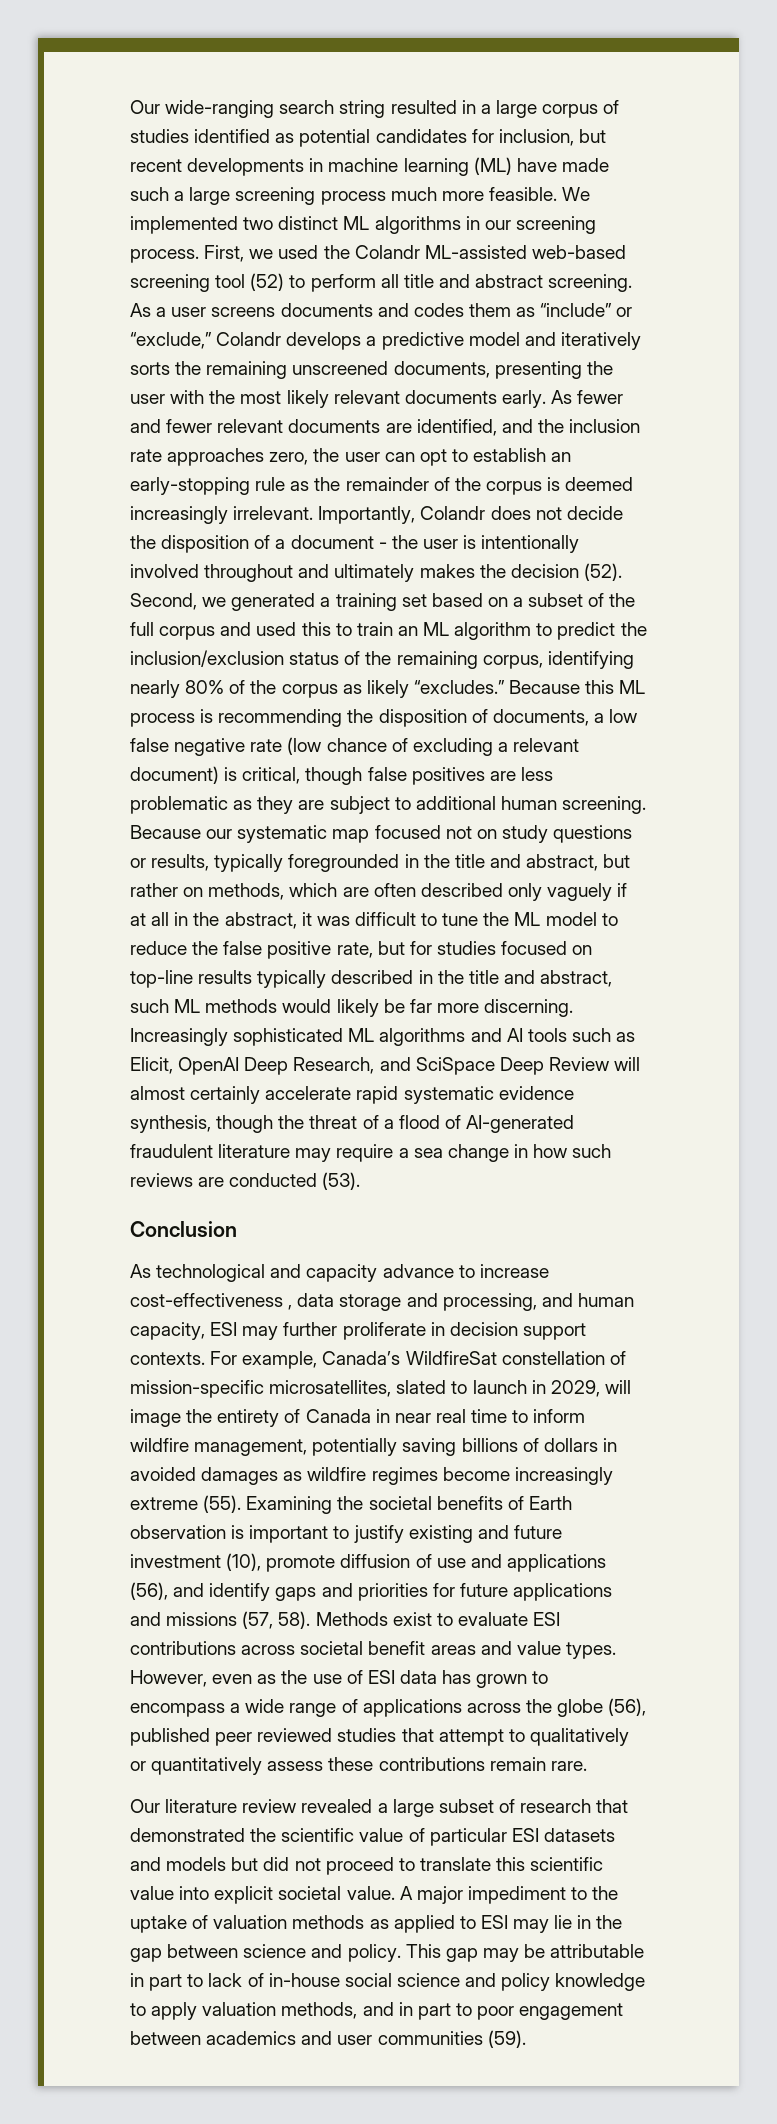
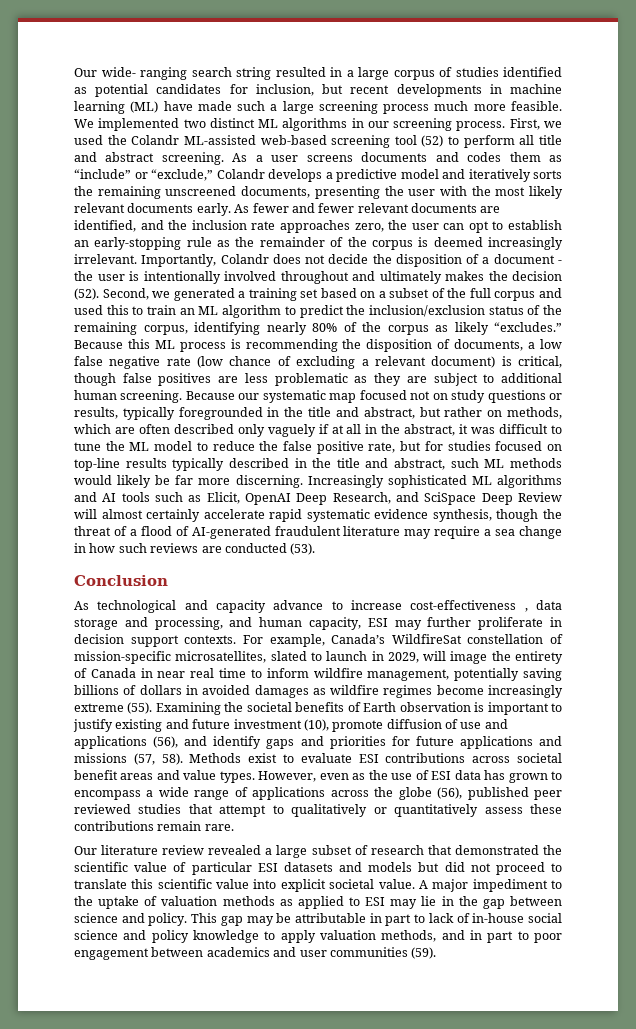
- Our wide-ranging search string resulted in a large corpus of studies identified as potential candidates for inclusion, but recent developments in machine learning (ML) have made such a large screening process much more feasible.
+ Our wide- ranging search string resulted in a large corpus of studies identified as potential candidates for inclusion, but recent developments in machine learning (ML) have made such a large screening process much more feasible.

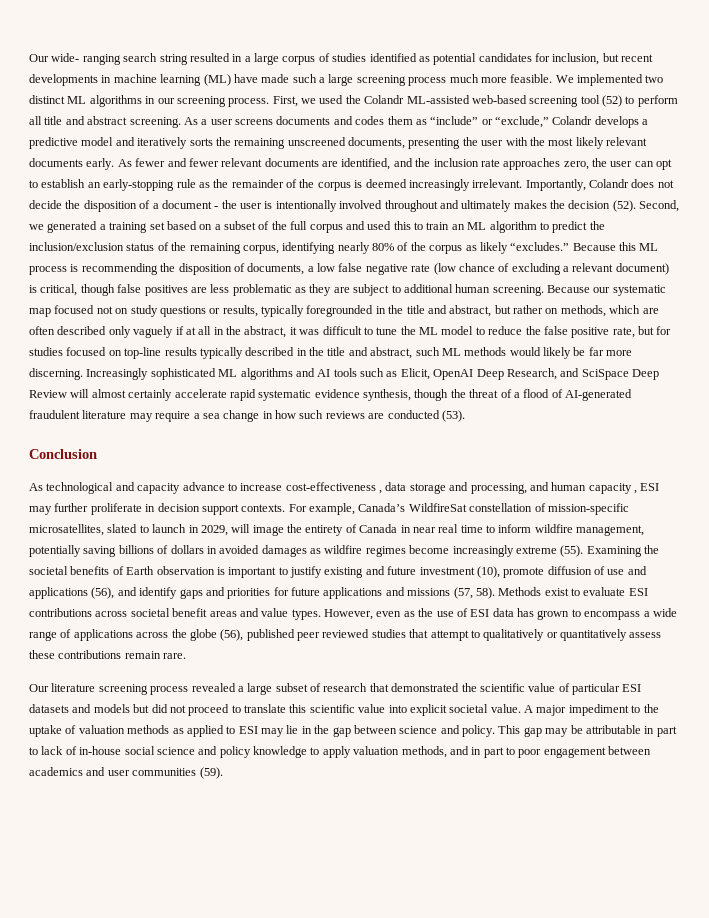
- As technological and capacity advance to increase cost-effectiveness , data storage and processing, and human capacity, ESI may further proliferate in decision support contexts.
+ As technological and capacity advance to increase cost-effectiveness , data storage and processing, and human capacity , ESI may further proliferate in decision support contexts.
- Our literature review revealed a large subset of research that demonstrated the scientific value of particular ESI datasets and models but did not proceed to translate this scientific value into explicit societal value.
+ Our literature screening process revealed a large subset of research that demonstrated the scientific value of particular ESI datasets and models but did not proceed to translate this scientific value into explicit societal value.

